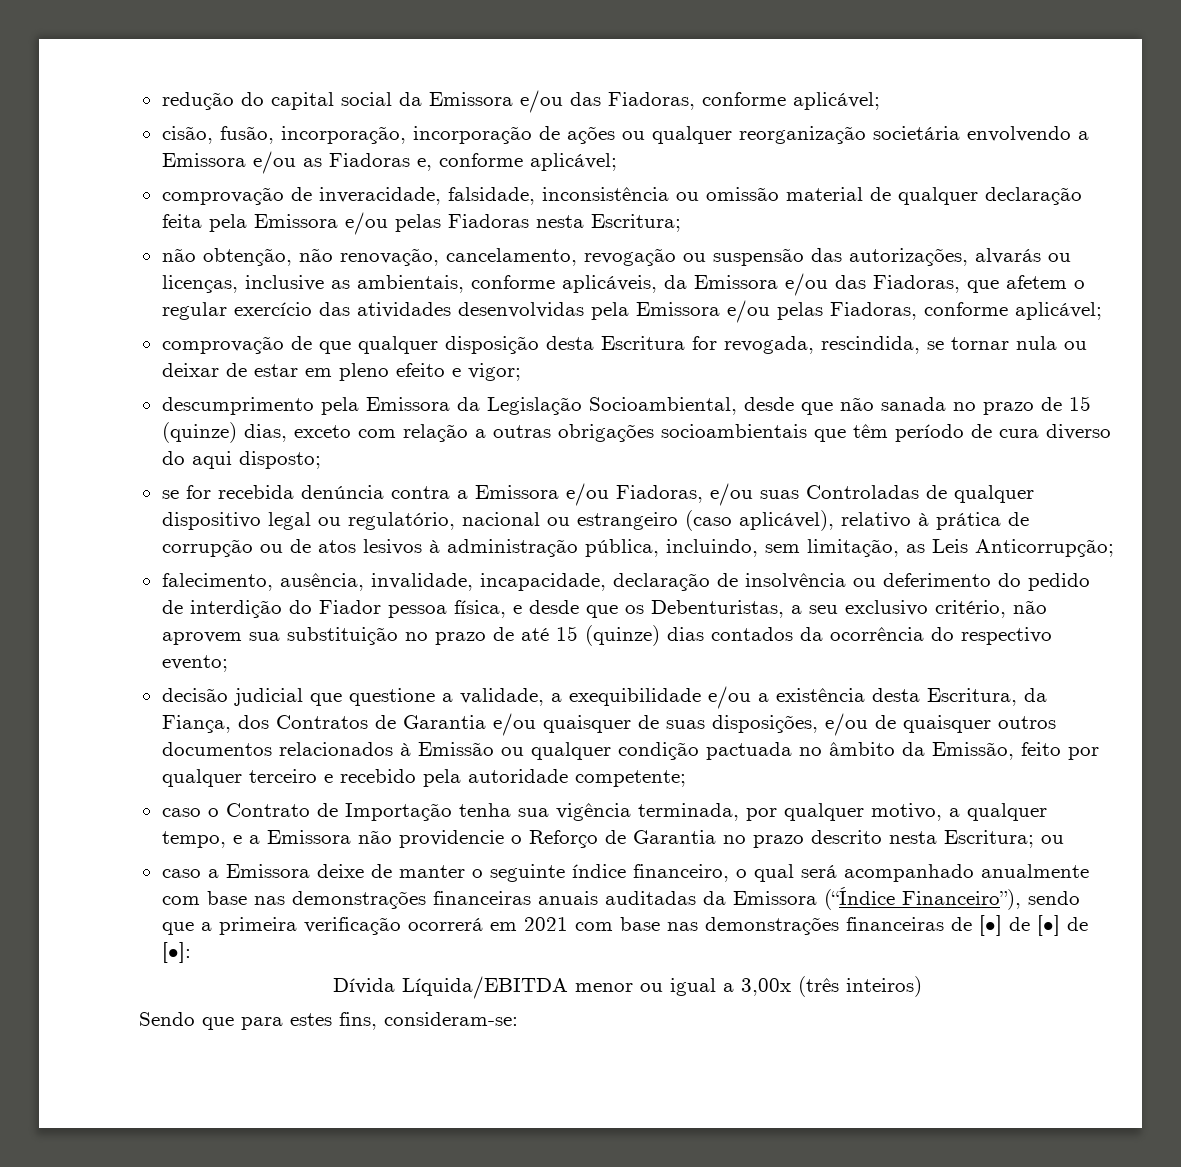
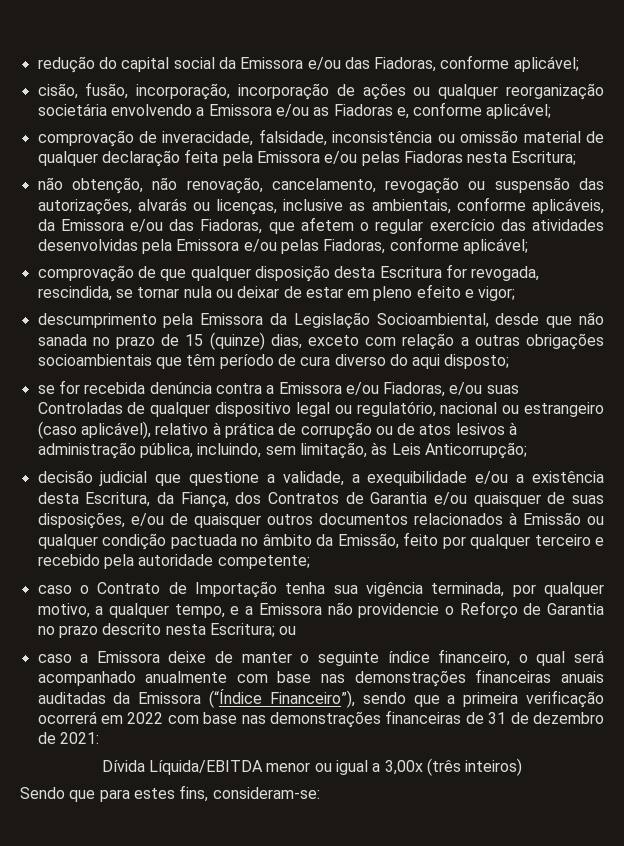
- se for recebida denúncia contra a Emissora e/ou Fiadoras, e/ou suas Controladas de qualquer dispositivo legal ou regulatório, nacional ou estrangeiro (caso aplicável), relativo à prática de corrupção ou de atos lesivos à administração pública, incluindo, sem limitação, as Leis Anticorrupção;
+ se for recebida denúncia contra a Emissora e/ou Fiadoras, e/ou suas Controladas de qualquer dispositivo legal ou regulatório, nacional ou estrangeiro (caso aplicável), relativo à prática de corrupção ou de atos lesivos à administração pública, incluindo, sem limitação, às Leis Anticorrupção;
- falecimento, ausência, invalidade, incapacidade, declaração de insolvência ou deferimento do pedido de interdição do Fiador pessoa física, e desde que os Debenturistas, a seu exclusivo critério, não aprovem sua substituição no prazo de até 15 (quinze) dias contados da ocorrência do respectivo evento;
- caso a Emissora deixe de manter o seguinte índice financeiro, o qual será acompanhado anualmente com base nas demonstrações financeiras anuais auditadas da Emissora (“Índice Financeiro”), sendo que a primeira verificação ocorrerá em 2021 com base nas demonstrações financeiras de [•] de [•] de [•]:
+ caso a Emissora deixe de manter o seguinte índice financeiro, o qual será acompanhado anualmente com base nas demonstrações financeiras anuais auditadas da Emissora (“Índice Financeiro”), sendo que a primeira verificação ocorrerá em 2022 com base nas demonstrações financeiras de 31 de dezembro de 2021:

